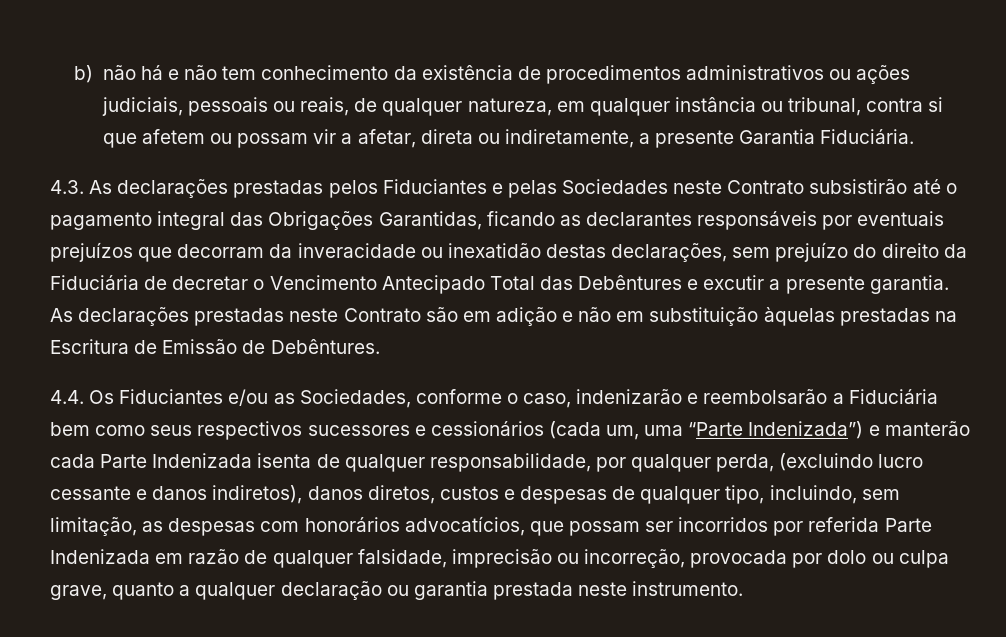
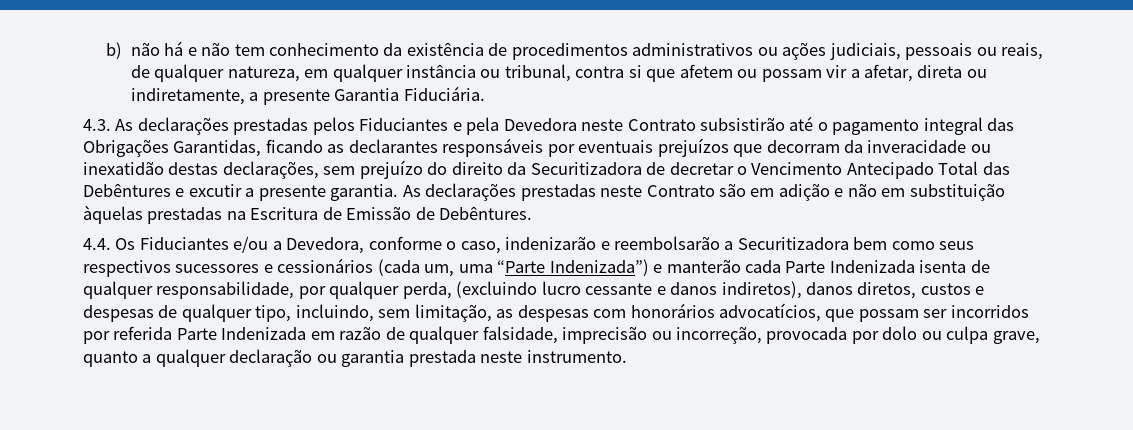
- 4.3. As declarações prestadas pelos Fiduciantes e pelas Sociedades neste Contrato subsistirão até o pagamento integral das Obrigações Garantidas, ficando as declarantes responsáveis por eventuais prejuízos que decorram da inveracidade ou inexatidão destas declarações, sem prejuízo do direito da Fiduciária de decretar o Vencimento Antecipado Total das Debêntures e excutir a presente garantia.
+ 4.3. As declarações prestadas pelos Fiduciantes e pela Devedora neste Contrato subsistirão até o pagamento integral das Obrigações Garantidas, ficando as declarantes responsáveis por eventuais prejuízos que decorram da inveracidade ou inexatidão destas declarações, sem prejuízo do direito da Securitizadora de decretar o Vencimento Antecipado Total das Debêntures e excutir a presente garantia.
- 4.4. Os Fiduciantes e/ou as Sociedades, conforme o caso, indenizarão e reembolsarão a Fiduciária bem como seus respectivos sucessores e cessionários (cada um, uma “Parte Indenizada”) e manterão cada Parte Indenizada isenta de qualquer responsabilidade, por qualquer perda, (excluindo lucro cessante e danos indiretos), danos diretos, custos e despesas de qualquer tipo, incluindo, sem limitação, as despesas com honorários advocatícios, que possam ser incorridos por referida Parte Indenizada em razão de qualquer falsidade, imprecisão ou incorreção, provocada por dolo ou culpa grave, quanto a qualquer declaração ou garantia prestada neste instrumento.
+ 4.4. Os Fiduciantes e/ou a Devedora, conforme o caso, indenizarão e reembolsarão a Securitizadora bem como seus respectivos sucessores e cessionários (cada um, uma “Parte Indenizada”) e manterão cada Parte Indenizada isenta de qualquer responsabilidade, por qualquer perda, (excluindo lucro cessante e danos indiretos), danos diretos, custos e despesas de qualquer tipo, incluindo, sem limitação, as despesas com honorários advocatícios, que possam ser incorridos por referida Parte Indenizada em razão de qualquer falsidade, imprecisão ou incorreção, provocada por dolo ou culpa grave, quanto a qualquer declaração ou garantia prestada neste instrumento.

